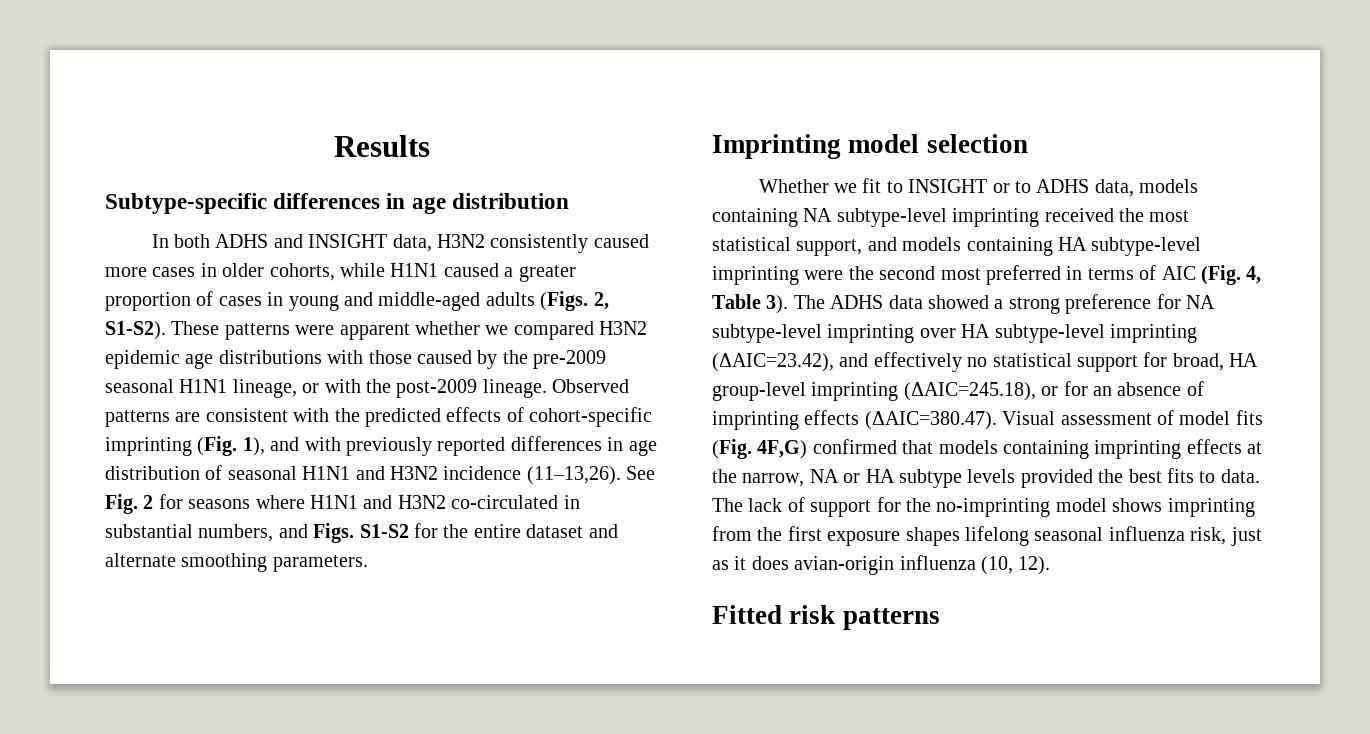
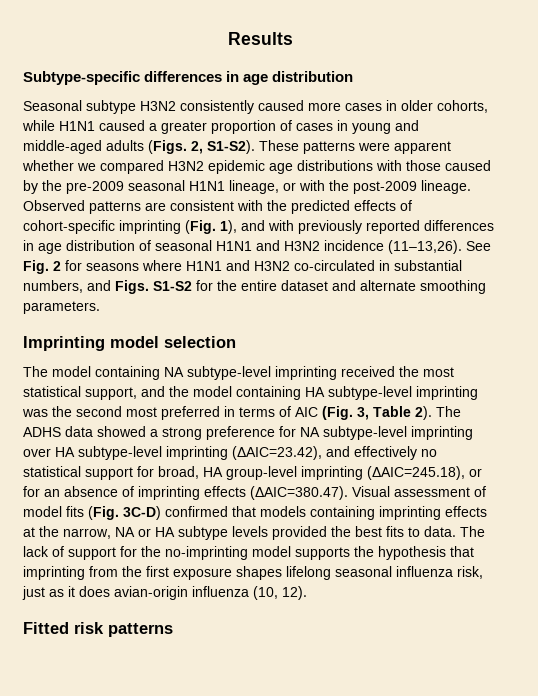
- In both ADHS and INSIGHT data, H3N2 consistently caused more cases in older cohorts, while H1N1 caused a greater proportion of cases in young and middle-aged adults (Figs. 2, S1-S2).
+ Seasonal subtype H3N2 consistently caused more cases in older cohorts, while H1N1 caused a greater proportion of cases in young and middle-aged adults (Figs. 2, S1-S2).
- Whether we fit to INSIGHT or to ADHS data, models containing NA subtype-level imprinting received the most statistical support, and models containing HA subtype-level imprinting were the second most preferred in terms of AIC (Fig. 4, Table 3).
+ The model containing NA subtype-level imprinting received the most statistical support, and the model containing HA subtype-level imprinting was the second most preferred in terms of AIC (Fig. 3, Table 2).
- The ADHS data showed a strong preference for NA subtype-level imprinting over HA subtype-level imprinting (ΔAIC=23.42), and effectively no statistical support for broad, HA group-level imprinting (ΔAIC=245.18), or for an absence of imprinting effects (ΔAIC=380.47). Visual assessment of model fits (Fig. 4F,G) confirmed that models containing imprinting effects at the narrow, NA or HA subtype levels provided the best fits to data.
+ The ADHS data showed a strong preference for NA subtype-level imprinting over HA subtype-level imprinting (ΔAIC=23.42), and effectively no statistical support for broad, HA group-level imprinting (ΔAIC=245.18), or for an absence of imprinting effects (ΔAIC=380.47). Visual assessment of model fits (Fig. 3C-D) confirmed that models containing imprinting effects at the narrow, NA or HA subtype levels provided the best fits to data.
- The lack of support for the no-imprinting model shows imprinting from the first exposure shapes lifelong seasonal influenza risk, just as it does avian-origin influenza (10, 12).
+ The lack of support for the no-imprinting model supports the hypothesis that imprinting from the first exposure shapes lifelong seasonal influenza risk, just as it does avian-origin influenza (10, 12).

